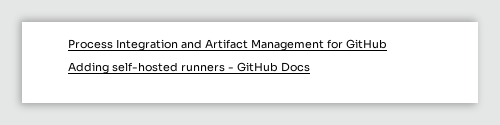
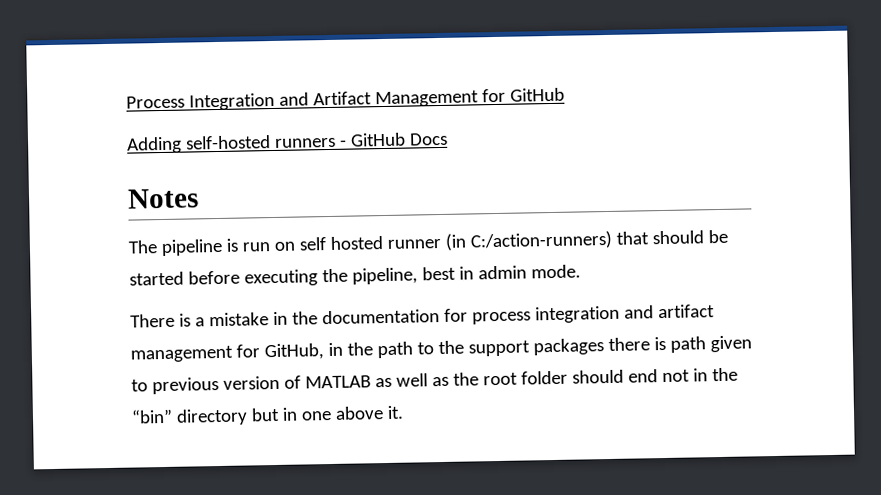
+ Notes
+ The pipeline is run on self hosted runner (in C:/action-runners) that should be started before executing the pipeline, best in admin mode.
+ There is a mistake in the documentation for process integration and artifact management for GitHub, in the path to the support packages there is path given to previous version of MATLAB as well as the root folder should end not in the “bin” directory but in one above it.

